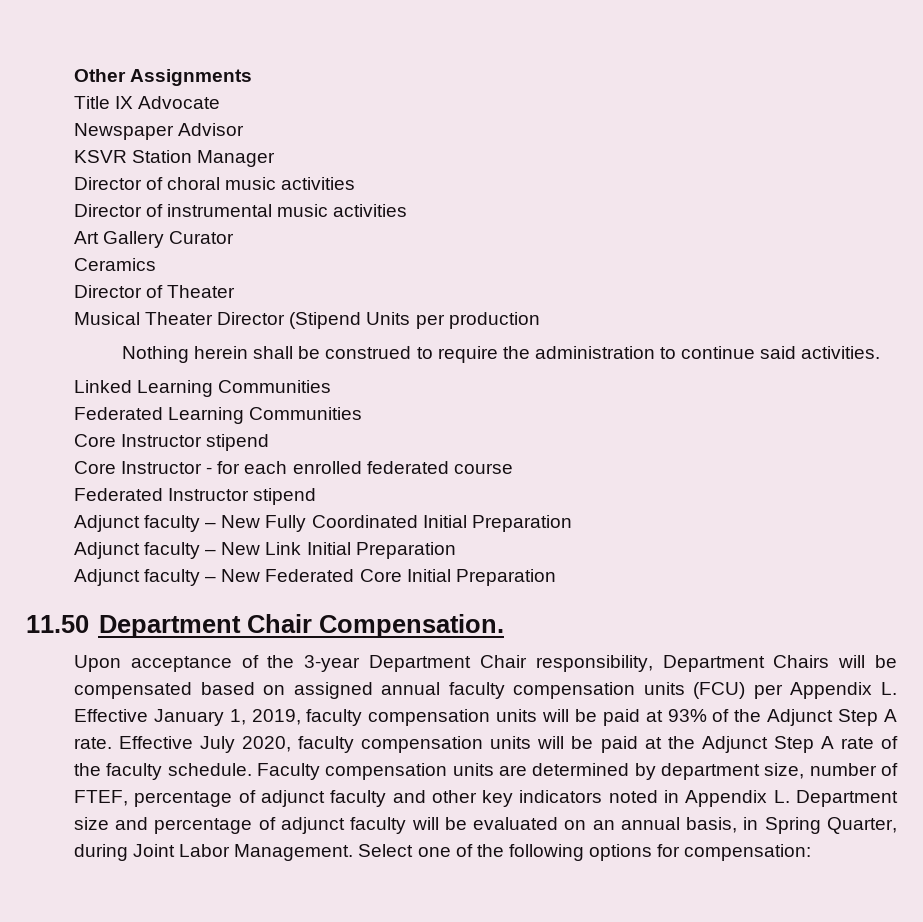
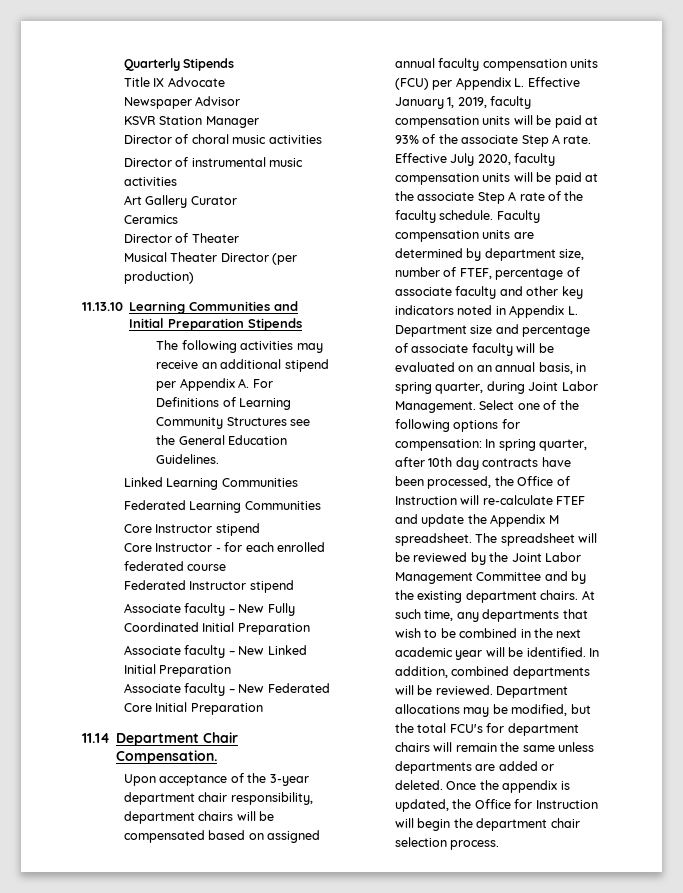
- Other Assignments
+ Quarterly Stipends
- Musical Theater Director (Stipend Units per production
- Nothing herein shall be construed to require the administration to continue said activities.
+ Musical Theater Director (per production)
+ 11.13.10 Learning Communities and Initial Preparation Stipends
+ The following activities may receive an additional stipend per Appendix A. For Definitions of Learning Community Structures see the General Education Guidelines.
- Adjunct faculty – New Fully Coordinated Initial Preparation
+ Associate faculty – New Fully Coordinated Initial Preparation
- Adjunct faculty – New Link Initial Preparation
- Adjunct faculty – New Federated Core Initial Preparation
+ Associate faculty – New Linked Initial Preparation
+ Associate faculty – New Federated Core Initial Preparation
- 11.50 Department Chair Compensation.
+ 11.14 Department Chair Compensation.
- Upon acceptance of the 3-year Department Chair responsibility, Department Chairs will be compensated based on assigned annual faculty compensation units (FCU) per Appendix L. Effective January 1, 2019, faculty compensation units will be paid at 93% of the Adjunct Step A rate.
+ Upon acceptance of the 3-year department chair responsibility, department chairs will be compensated based on assigned annual faculty compensation units (FCU) per Appendix L. Effective January 1, 2019, faculty compensation units will be paid at 93% of the associate Step A rate.
- Effective July 2020, faculty compensation units will be paid at the Adjunct Step A rate of the faculty schedule.
+ Effective July 2020, faculty compensation units will be paid at the associate Step A rate of the faculty schedule.
- Faculty compensation units are determined by department size, number of FTEF, percentage of adjunct faculty and other key indicators noted in Appendix L. Department size and percentage of adjunct faculty will be evaluated on an annual basis, in Spring Quarter, during Joint Labor Management.
+ Faculty compensation units are determined by department size, number of FTEF, percentage of associate faculty and other key indicators noted in Appendix L. Department size and percentage of associate faculty will be evaluated on an annual basis, in spring quarter, during Joint Labor Management.
- Select one of the following options for compensation:
+ Select one of the following options for compensation: In spring quarter, after 10th day contracts have been processed, the Office of Instruction will re-calculate FTEF and update the Appendix M spreadsheet. The spreadsheet will be reviewed by the Joint Labor Management Committee and by the existing department chairs. At such time, any departments that wish to be combined in the next academic year will be identified. In addition, combined departments will be reviewed. Department allocations may be modified, but the total FCU's for department chairs will remain the same unless departments are added or deleted. Once the appendix is updated, the Office for Instruction will begin the department chair selection process.

